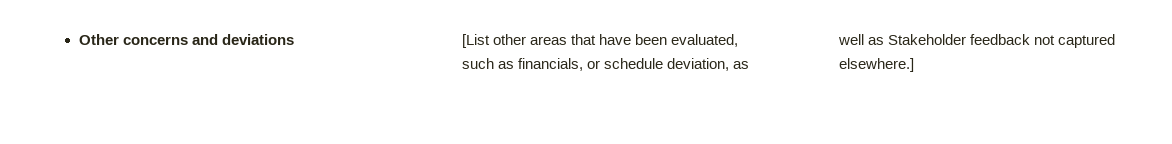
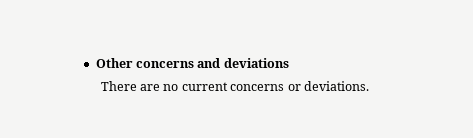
- [List other areas that have been evaluated, such as financials, or schedule deviation, as well as Stakeholder feedback not captured elsewhere.]
+ There are no current concerns or deviations.

